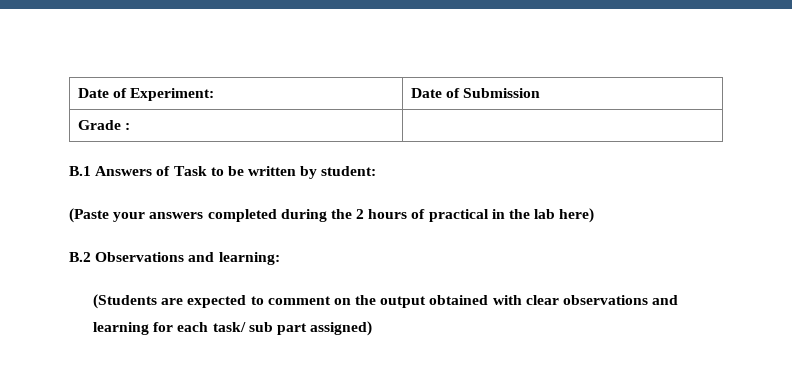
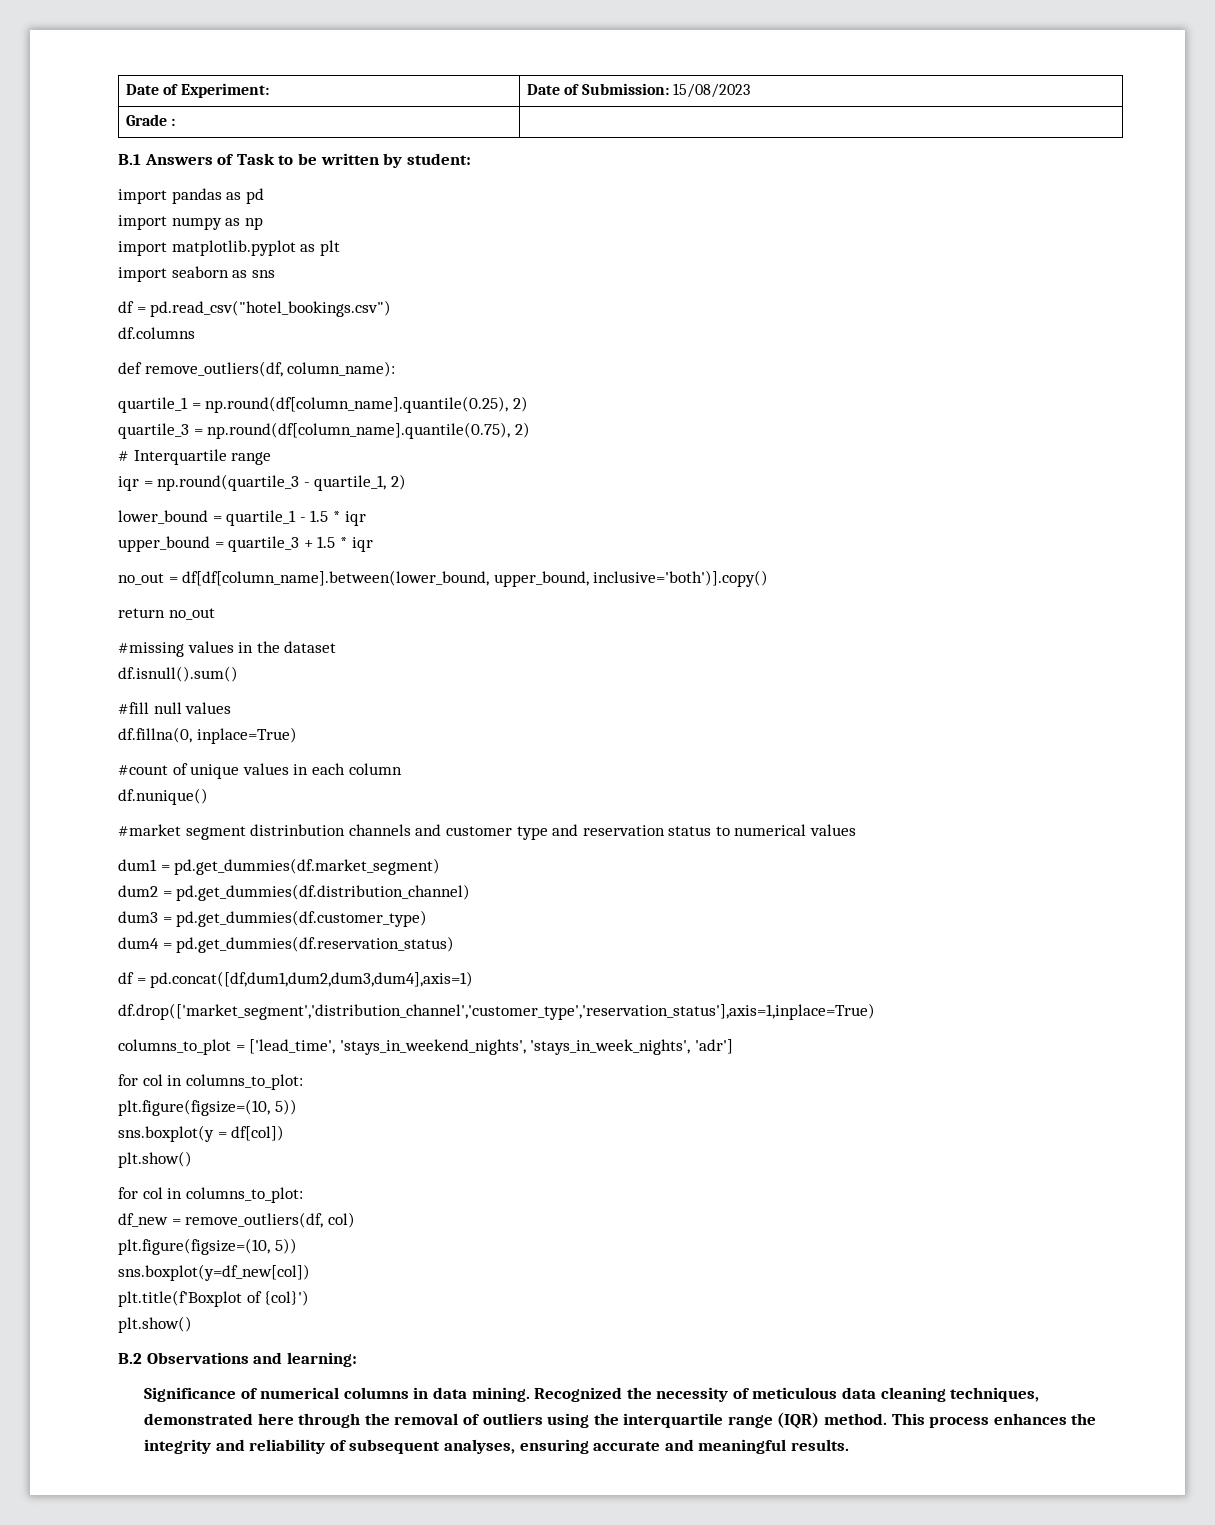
- Date of Experiment: | Date of Submission
+ Date of Experiment: | Date of Submission: 15/08/2023
- (Paste your answers completed during the 2 hours of practical in the lab here)
+ import pandas as pd
+ import numpy as np
+ import matplotlib.pyplot as plt
+ import seaborn as sns
+ df = pd.read_csv("hotel_bookings.csv")
+ df.columns
+ def remove_outliers(df, column_name):
+ quartile_1 = np.round(df[column_name].quantile(0.25), 2)
+ quartile_3 = np.round(df[column_name].quantile(0.75), 2)
+ # Interquartile range
+ iqr = np.round(quartile_3 - quartile_1, 2)
+ lower_bound = quartile_1 - 1.5 * iqr
+ upper_bound = quartile_3 + 1.5 * iqr
+ no_out = df[df[column_name].between(lower_bound, upper_bound, inclusive='both')].copy()
+ return no_out
+ #missing values in the dataset
+ df.isnull().sum()
+ #fill null values
+ df.fillna(0, inplace=True)
+ #count of unique values in each column
+ df.nunique()
+ #market segment distrinbution channels and customer type and reservation status to numerical values
+ dum1 = pd.get_dummies(df.market_segment)
+ dum2 = pd.get_dummies(df.distribution_channel)
+ dum3 = pd.get_dummies(df.customer_type)
+ dum4 = pd.get_dummies(df.reservation_status)
+ df = pd.concat([df,dum1,dum2,dum3,dum4],axis=1)
+ df.drop(['market_segment','distribution_channel','customer_type','reservation_status'],axis=1,inplace=True)
+ columns_to_plot = ['lead_time', 'stays_in_weekend_nights', 'stays_in_week_nights', 'adr']
+ for col in columns_to_plot:
+ plt.figure(figsize=(10, 5))
+ sns.boxplot(y = df[col])
+ plt.show()
+ for col in columns_to_plot:
+ df_new = remove_outliers(df, col)
+ plt.figure(figsize=(10, 5))
+ sns.boxplot(y=df_new[col])
+ plt.title(f'Boxplot of {col}')
+ plt.show()
  B.2 Observations and learning:
- (Students are expected to comment on the output obtained with clear observations and learning for each task/ sub part assigned)
+ Significance of numerical columns in data mining. Recognized the necessity of meticulous data cleaning techniques, demonstrated here through the removal of outliers using the interquartile range (IQR) method. This process enhances the integrity and reliability of subsequent analyses, ensuring accurate and meaningful results.

